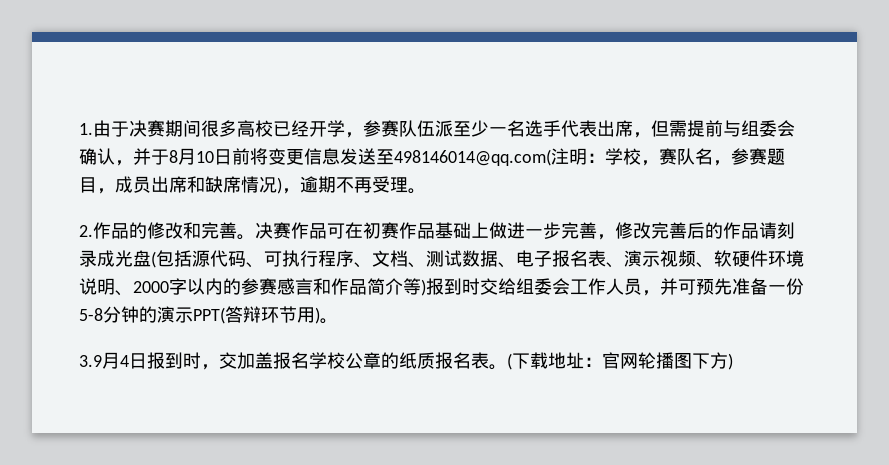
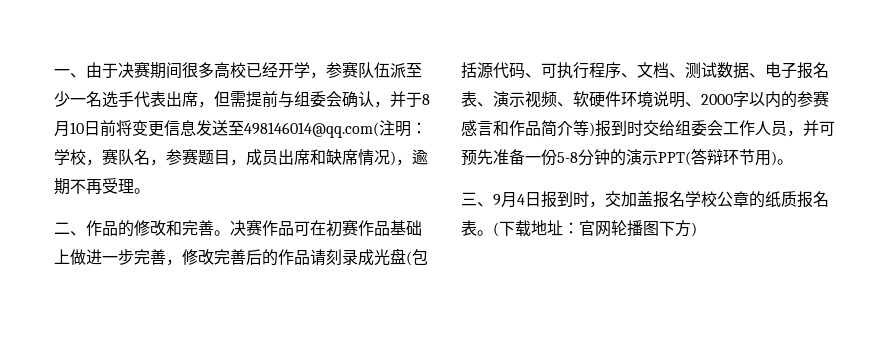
- 1.由于决赛期间很多高校已经开学，参赛队伍派至少一名选手代表出席，但需提前与组委会确认，并于8月10日前将变更信息发送至498146014@qq.com(注明：学校，赛队名，参赛题目，成员出席和缺席情况)，逾期不再受理。
+ 一、由于决赛期间很多高校已经开学，参赛队伍派至少一名选手代表出席，但需提前与组委会确认，并于8月10日前将变更信息发送至498146014@qq.com(注明：学校，赛队名，参赛题目，成员出席和缺席情况)，逾期不再受理。
- 2.作品的修改和完善。
+ 二、作品的修改和完善。
- 3.9月4日报到时，交加盖报名学校公章的纸质报名表。
+ 三、9月4日报到时，交加盖报名学校公章的纸质报名表。

